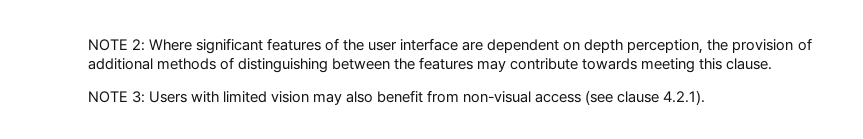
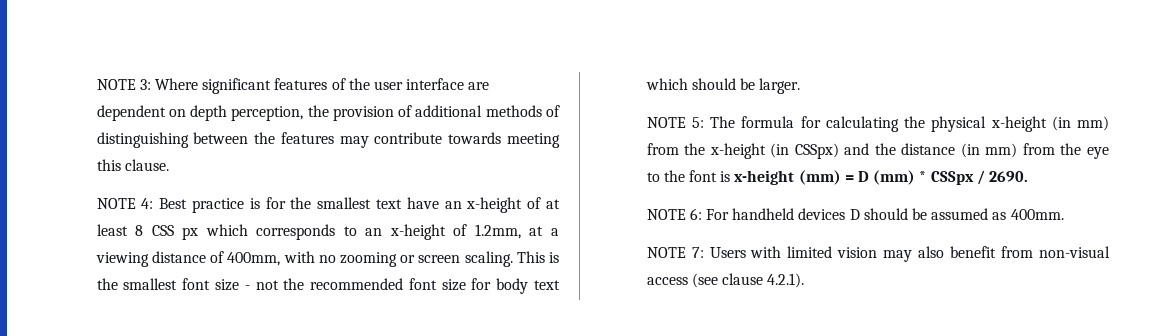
- NOTE 2: Where significant features of the user interface are dependent on depth perception, the provision of additional methods of distinguishing between the features may contribute towards meeting this clause.
+ NOTE 3: Where significant features of the user interface are dependent on depth perception, the provision of additional methods of distinguishing between the features may contribute towards meeting this clause.
- NOTE 3: Users with limited vision may also benefit from non-visual access (see clause 4.2.1).
+ NOTE 4: Best practice is for the smallest text have an x-height of at least 8 CSS px which corresponds to an x-height of 1.2mm, at a viewing distance of 400mm, with no zooming or screen scaling. This is the smallest font size - not the recommended font size for body text which should be larger.
+ NOTE 5: The formula for calculating the physical x-height (in mm) from the x-height (in CSSpx) and the distance (in mm) from the eye to the font is x-height (mm) = D (mm) * CSSpx / 2690.
+ NOTE 6: For handheld devices D should be assumed as 400mm.
+ NOTE 7: Users with limited vision may also benefit from non-visual access (see clause 4.2.1).

